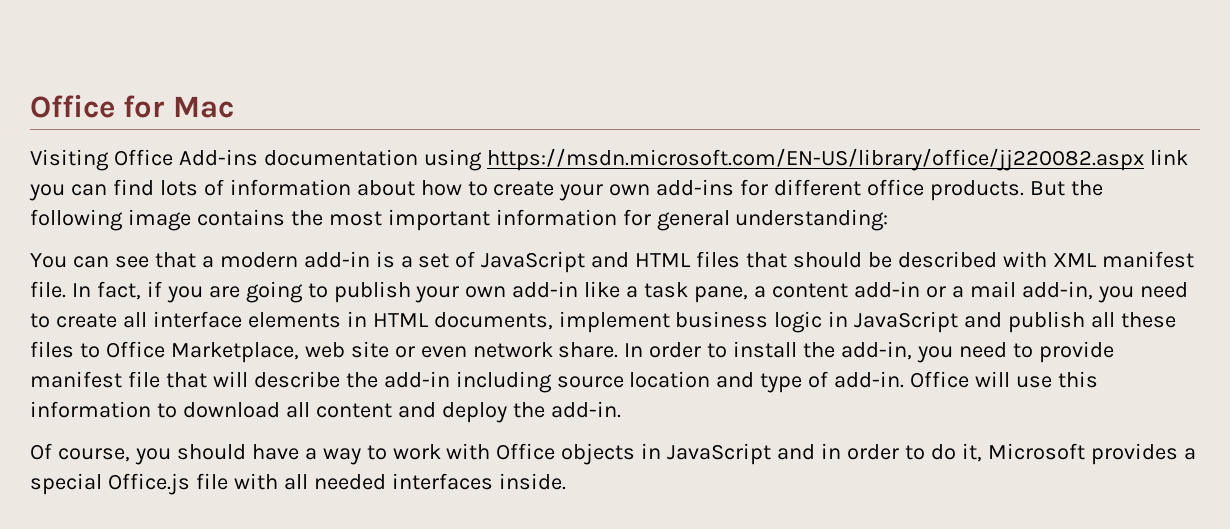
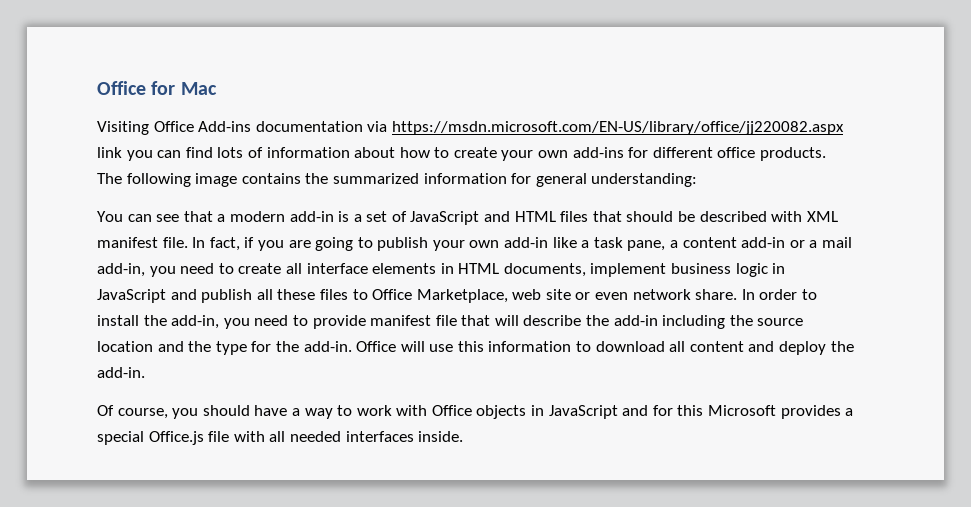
- Visiting Office Add-ins documentation using https://msdn.microsoft.com/EN-US/library/office/jj220082.aspx link you can find lots of information about how to create your own add-ins for different office products.
+ Visiting Office Add-ins documentation via https://msdn.microsoft.com/EN-US/library/office/jj220082.aspx link you can find lots of information about how to create your own add-ins for different office products.
- But the following image contains the most important information for general understanding:
+ The following image contains the summarized information for general understanding:
- In order to install the add-in, you need to provide manifest file that will describe the add-in including source location and type of add-in.
+ In order to install the add-in, you need to provide manifest file that will describe the add-in including the source location and the type for the add-in.
- Of course, you should have a way to work with Office objects in JavaScript and in order to do it, Microsoft provides a special Office.js file with all needed interfaces inside.
+ Of course, you should have a way to work with Office objects in JavaScript and for this Microsoft provides a special Office.js file with all needed interfaces inside.

